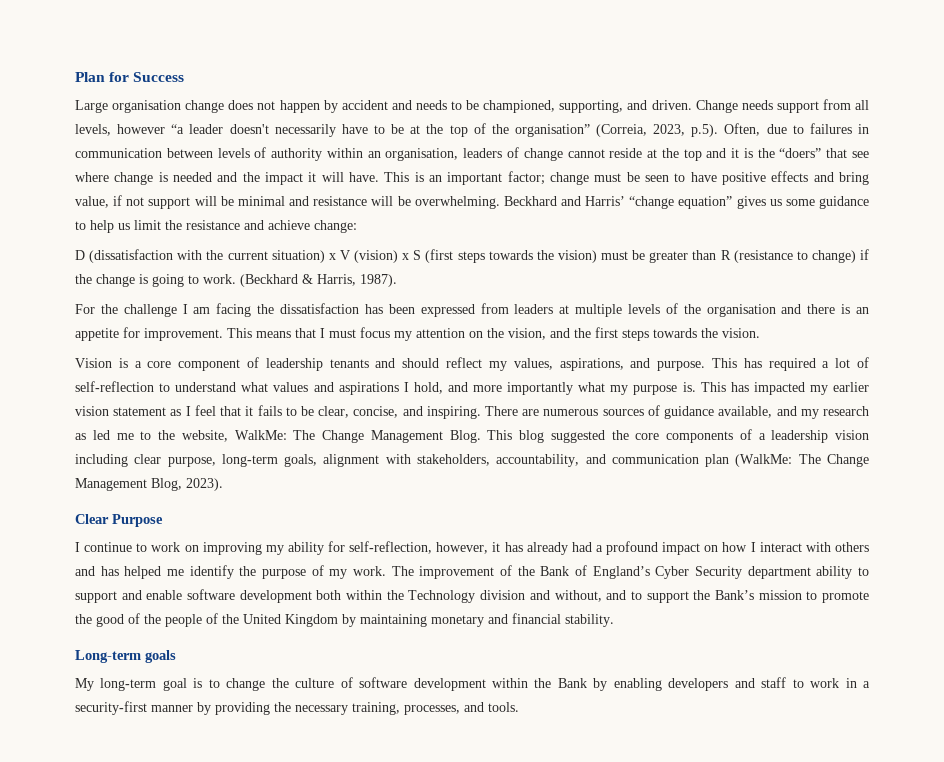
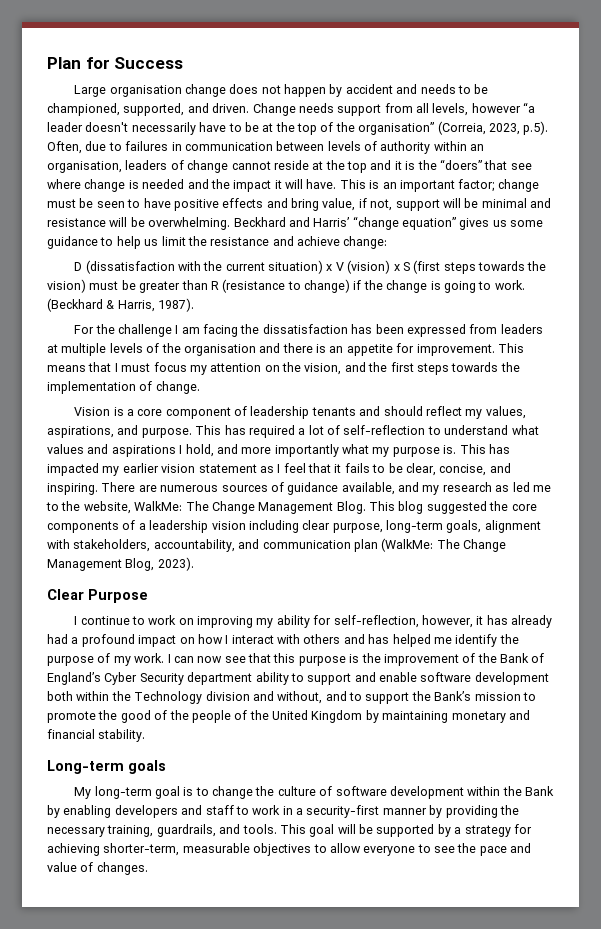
- Large organisation change does not happen by accident and needs to be championed, supporting, and driven.
+ Large organisation change does not happen by accident and needs to be championed, supported, and driven.
- This is an important factor; change must be seen to have positive effects and bring value, if not support will be minimal and resistance will be overwhelming.
+ This is an important factor; change must be seen to have positive effects and bring value, if not, support will be minimal and resistance will be overwhelming.
- This means that I must focus my attention on the vision, and the first steps towards the vision.
+ This means that I must focus my attention on the vision, and the first steps towards the implementation of change.
- The improvement of the Bank of England’s Cyber Security department ability to support and enable software development both within the Technology division and without, and to support the Bank’s mission to promote the good of the people of the United Kingdom by maintaining monetary and financial stability.
+ I can now see that this purpose is the improvement of the Bank of England’s Cyber Security department ability to support and enable software development both within the Technology division and without, and to support the Bank’s mission to promote the good of the people of the United Kingdom by maintaining monetary and financial stability.
- My long-term goal is to change the culture of software development within the Bank by enabling developers and staff to work in a security-first manner by providing the necessary training, processes, and tools.
+ My long-term goal is to change the culture of software development within the Bank by enabling developers and staff to work in a security-first manner by providing the necessary training, guardrails, and tools.
+ This goal will be supported by a strategy for achieving shorter-term, measurable objectives to allow everyone to see the pace and value of changes.

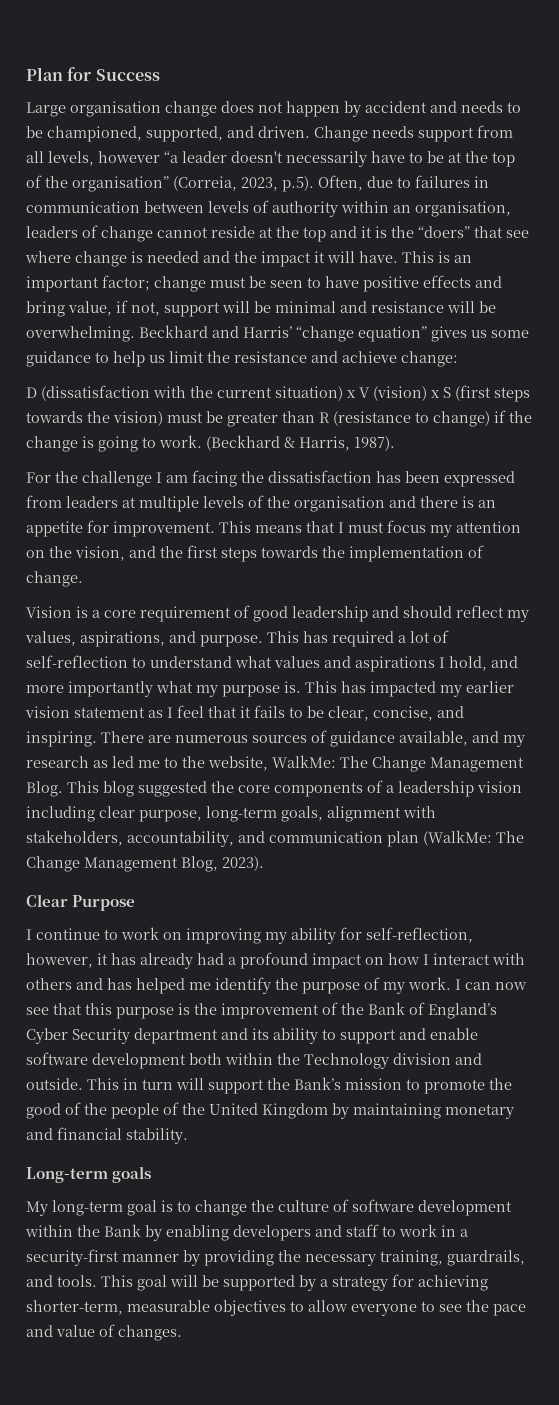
- Vision is a core component of leadership tenants and should reflect my values, aspirations, and purpose.
+ Vision is a core requirement of good leadership and should reflect my values, aspirations, and purpose.
- I can now see that this purpose is the improvement of the Bank of England’s Cyber Security department ability to support and enable software development both within the Technology division and without, and to support the Bank’s mission to promote the good of the people of the United Kingdom by maintaining monetary and financial stability.
+ I can now see that this purpose is the improvement of the Bank of England’s Cyber Security department and its ability to support and enable software development both within the Technology division and outside. This in turn will support the Bank’s mission to promote the good of the people of the United Kingdom by maintaining monetary and financial stability.

